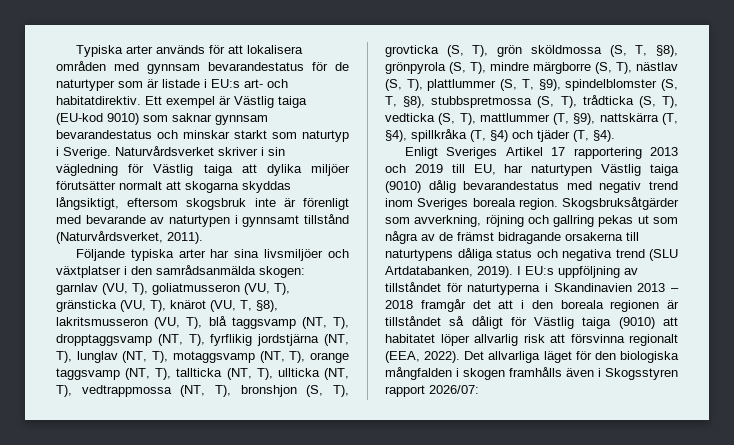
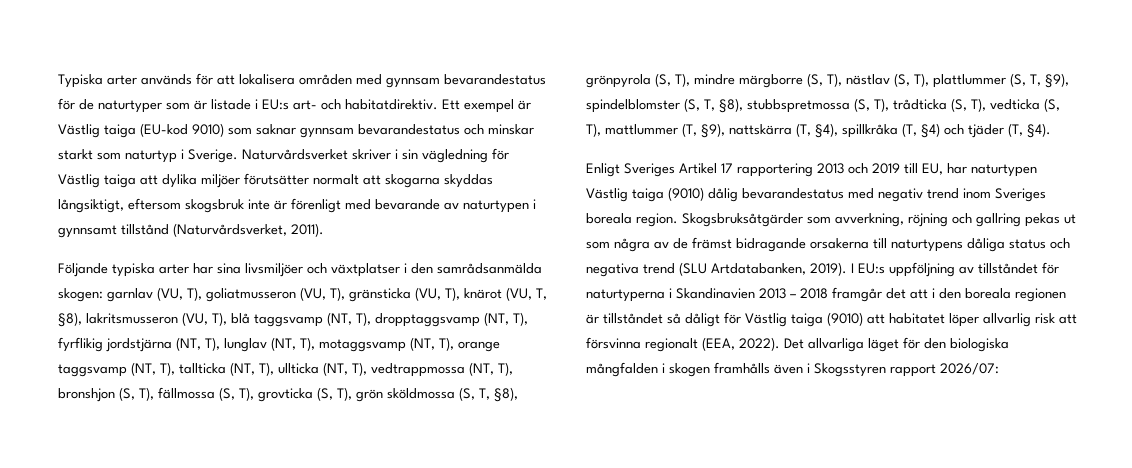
- garnlav (VU, T), goliatmusseron (VU, T), gränsticka (VU, T), knärot (VU, T, §8), lakritsmusseron (VU, T), blå taggsvamp (NT, T), dropptaggsvamp (NT, T), fyrflikig jordstjärna (NT, T), lunglav (NT, T), motaggsvamp (NT, T), orange taggsvamp (NT, T), tallticka (NT, T), ullticka (NT, T), vedtrappmossa (NT, T), bronshjon (S, T), grovticka (S, T), grön sköldmossa (S, T, §8), grönpyrola (S, T), mindre märgborre (S, T), nästlav (S, T), plattlummer (S, T, §9), spindelblomster (S, T, §8), stubbspretmossa (S, T), trådticka (S, T), vedticka (S, T), mattlummer (T, §9), nattskärra (T, §4), spillkråka (T, §4) och tjäder (T, §4).
+ garnlav (VU, T), goliatmusseron (VU, T), gränsticka (VU, T), knärot (VU, T, §8), lakritsmusseron (VU, T), blå taggsvamp (NT, T), dropptaggsvamp (NT, T), fyrflikig jordstjärna (NT, T), lunglav (NT, T), motaggsvamp (NT, T), orange taggsvamp (NT, T), tallticka (NT, T), ullticka (NT, T), vedtrappmossa (NT, T), bronshjon (S, T), fällmossa (S, T), grovticka (S, T), grön sköldmossa (S, T, §8), grönpyrola (S, T), mindre märgborre (S, T), nästlav (S, T), plattlummer (S, T, §9), spindelblomster (S, T, §8), stubbspretmossa (S, T), trådticka (S, T), vedticka (S, T), mattlummer (T, §9), nattskärra (T, §4), spillkråka (T, §4) och tjäder (T, §4).

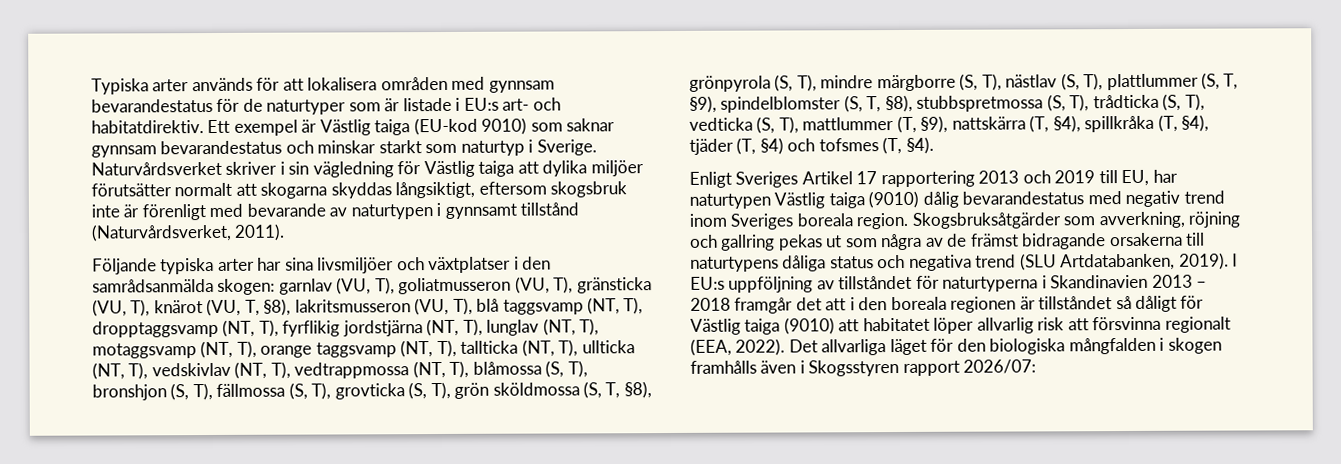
- garnlav (VU, T), goliatmusseron (VU, T), gränsticka (VU, T), knärot (VU, T, §8), lakritsmusseron (VU, T), blå taggsvamp (NT, T), dropptaggsvamp (NT, T), fyrflikig jordstjärna (NT, T), lunglav (NT, T), motaggsvamp (NT, T), orange taggsvamp (NT, T), tallticka (NT, T), ullticka (NT, T), vedtrappmossa (NT, T), bronshjon (S, T), fällmossa (S, T), grovticka (S, T), grön sköldmossa (S, T, §8), grönpyrola (S, T), mindre märgborre (S, T), nästlav (S, T), plattlummer (S, T, §9), spindelblomster (S, T, §8), stubbspretmossa (S, T), trådticka (S, T), vedticka (S, T), mattlummer (T, §9), nattskärra (T, §4), spillkråka (T, §4) och tjäder (T, §4).
+ garnlav (VU, T), goliatmusseron (VU, T), gränsticka (VU, T), knärot (VU, T, §8), lakritsmusseron (VU, T), blå taggsvamp (NT, T), dropptaggsvamp (NT, T), fyrflikig jordstjärna (NT, T), lunglav (NT, T), motaggsvamp (NT, T), orange taggsvamp (NT, T), tallticka (NT, T), ullticka (NT, T), vedskivlav (NT, T), vedtrappmossa (NT, T), blåmossa (S, T), bronshjon (S, T), fällmossa (S, T), grovticka (S, T), grön sköldmossa (S, T, §8), grönpyrola (S, T), mindre märgborre (S, T), nästlav (S, T), plattlummer (S, T, §9), spindelblomster (S, T, §8), stubbspretmossa (S, T), trådticka (S, T), vedticka (S, T), mattlummer (T, §9), nattskärra (T, §4), spillkråka (T, §4), tjäder (T, §4) och tofsmes (T, §4).

